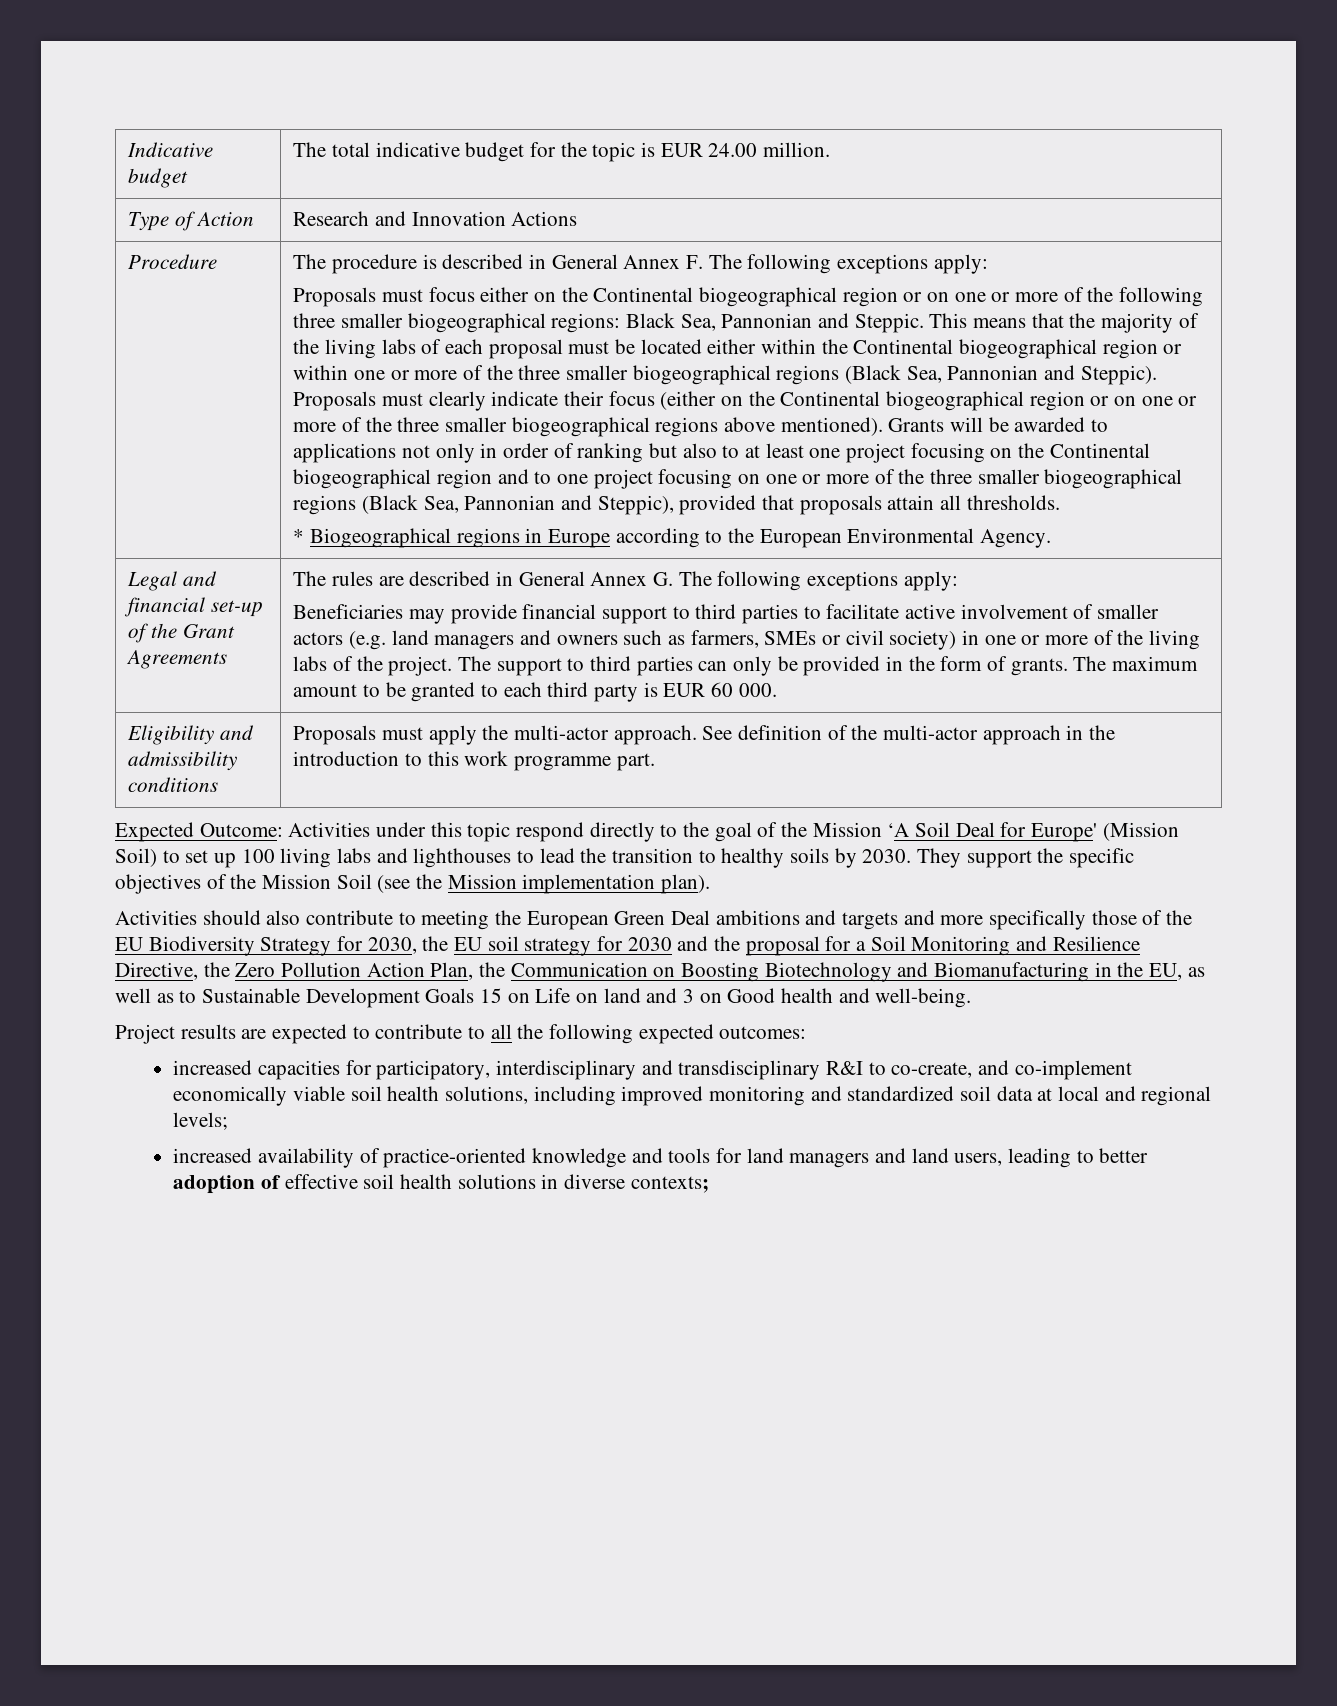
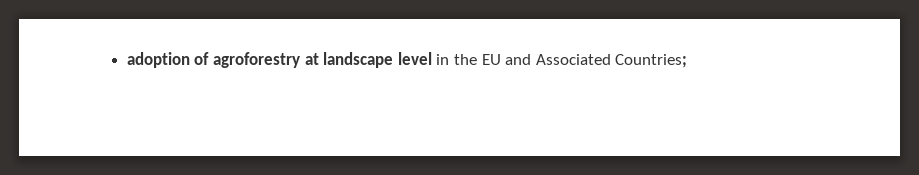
- Indicative budget | The total indicative budget for the topic is EUR 24.00 million.
- Type of Action | Research and Innovation Actions
- Procedure | The procedure is described in General Annex F. The following exceptions apply:
- Proposals must focus either on the Continental biogeographical region or on one or more of the following three smaller biogeographical regions: Black Sea, Pannonian and Steppic. This means that the majority of the living labs of each proposal must be located either within the Continental biogeographical region or within one or more of the three smaller biogeographical regions (Black Sea, Pannonian and Steppic). Proposals must clearly indicate their focus (either on the Continental biogeographical region or on one or more of the three smaller biogeographical regions above mentioned). Grants will be awarded to applications not only in order of ranking but also to at least one project focusing on the Continental biogeographical region and to one project focusing on one or more of the three smaller biogeographical regions (Black Sea, Pannonian and Steppic), provided that proposals attain all thresholds.
- * Biogeographical regions in Europe according to the European Environmental Agency.
- Legal and financial set-up of the Grant Agreements | The rules are described in General Annex G. The following exceptions apply:
- Beneficiaries may provide financial support to third parties to facilitate active involvement of smaller actors (e.g. land managers and owners such as farmers, SMEs or civil society) in one or more of the living labs of the project. The support to third parties can only be provided in the form of grants. The maximum amount to be granted to each third party is EUR 60 000.
- Eligibility and admissibility conditions | Proposals must apply the multi-actor approach. See definition of the multi-actor approach in the introduction to this work programme part.
- Expected Outcome: Activities under this topic respond directly to the goal of the Mission ‘A Soil Deal for Europe' (Mission Soil) to set up 100 living labs and lighthouses to lead the transition to healthy soils by 2030. They support the specific objectives of the Mission Soil (see the Mission implementation plan).
- Activities should also contribute to meeting the European Green Deal ambitions and targets and more specifically those of the EU Biodiversity Strategy for 2030, the EU soil strategy for 2030 and the proposal for a Soil Monitoring and Resilience Directive, the Zero Pollution Action Plan, the Communication on Boosting Biotechnology and Biomanufacturing in the EU, as well as to Sustainable Development Goals 15 on Life on land and 3 on Good health and well-being.
- Project results are expected to contribute to all the following expected outcomes:
- increased capacities for participatory, interdisciplinary and transdisciplinary R&I to co-create, and co-implement economically viable soil health solutions, including improved monitoring and standardized soil data at local and regional levels;
- increased availability of practice-oriented knowledge and tools for land managers and land users, leading to better adoption of effective soil health solutions in diverse contexts;
+ adoption of agroforestry at landscape level in the EU and Associated Countries;

